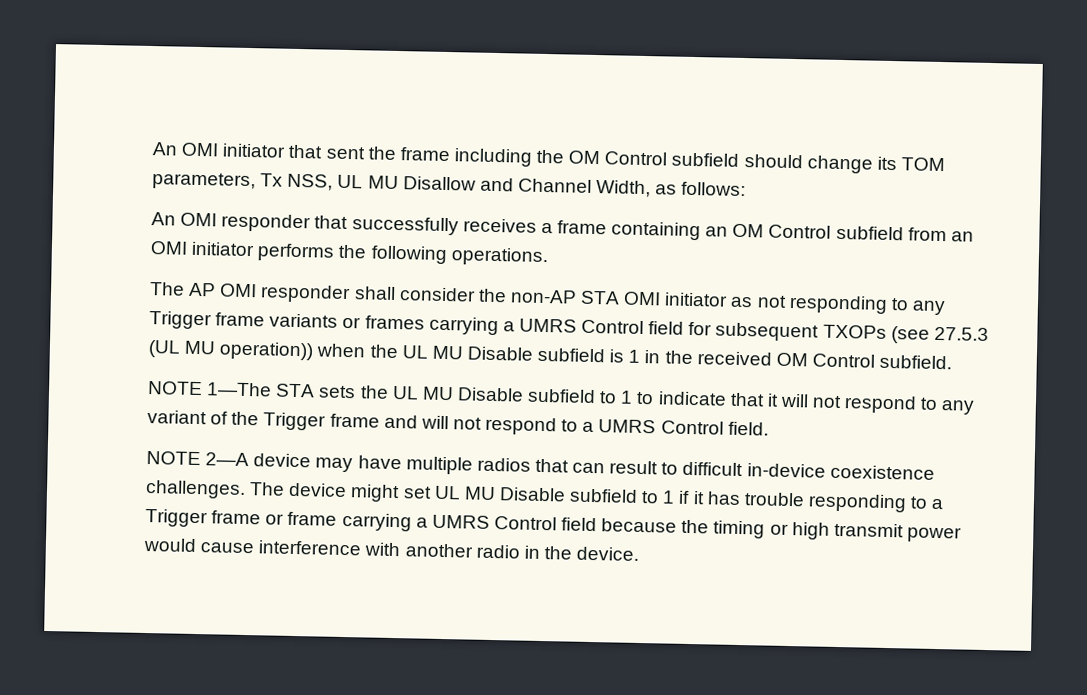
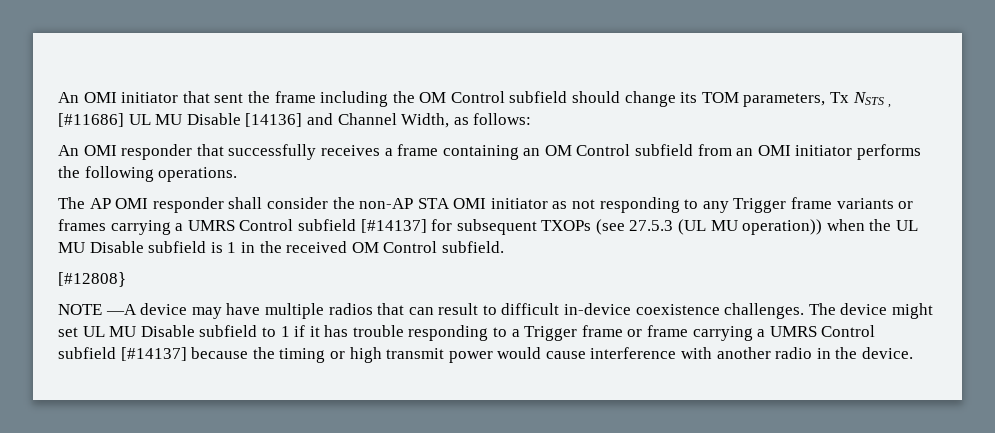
- An OMI initiator that sent the frame including the OM Control subfield should change its TOM parameters, Tx NSS, UL MU Disallow and Channel Width, as follows:
+ An OMI initiator that sent the frame including the OM Control subfield should change its TOM parameters, Tx NSTS , [#11686] UL MU Disable [14136] and Channel Width, as follows:
- The AP OMI responder shall consider the non-AP STA OMI initiator as not responding to any Trigger frame variants or frames carrying a UMRS Control field for subsequent TXOPs (see 27.5.3 (UL MU operation)) when the UL MU Disable subfield is 1 in the received OM Control subfield.
+ The AP OMI responder shall consider the non-AP STA OMI initiator as not responding to any Trigger frame variants or frames carrying a UMRS Control subfield [#14137] for subsequent TXOPs (see 27.5.3 (UL MU operation)) when the UL MU Disable subfield is 1 in the received OM Control subfield.
- NOTE 1—The STA sets the UL MU Disable subfield to 1 to indicate that it will not respond to any variant of the Trigger frame and will not respond to a UMRS Control field.
- NOTE 2—A device may have multiple radios that can result to difficult in-device coexistence challenges.
+ [#12808}
+ NOTE —A device may have multiple radios that can result to difficult in-device coexistence challenges.
- The device might set UL MU Disable subfield to 1 if it has trouble responding to a Trigger frame or frame carrying a UMRS Control field because the timing or high transmit power would cause interference with another radio in the device.
+ The device might set UL MU Disable subfield to 1 if it has trouble responding to a Trigger frame or frame carrying a UMRS Control subfield [#14137] because the timing or high transmit power would cause interference with another radio in the device.

